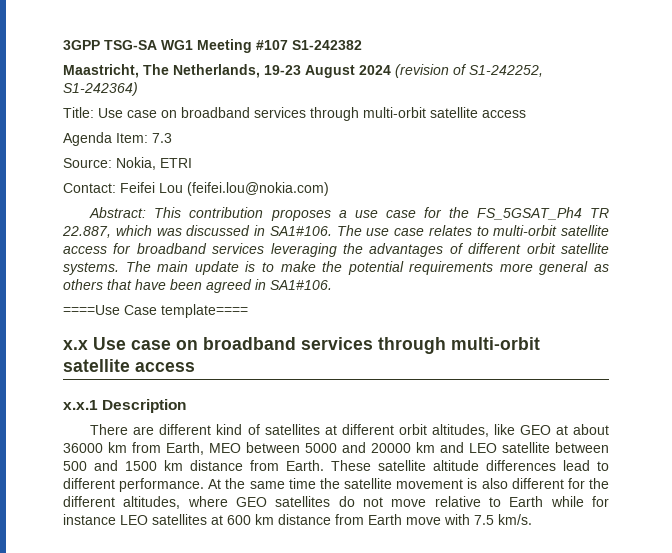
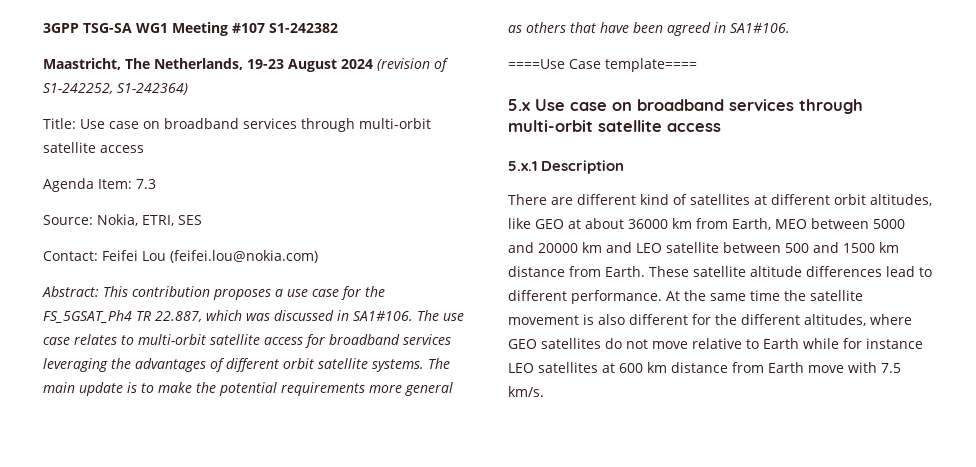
- Source: Nokia, ETRI
+ Source: Nokia, ETRI, SES
- x.x Use case on broadband services through multi-orbit satellite access
- x.x.1 Description
+ 5.x Use case on broadband services through multi-orbit satellite access
+ 5.x.1 Description

